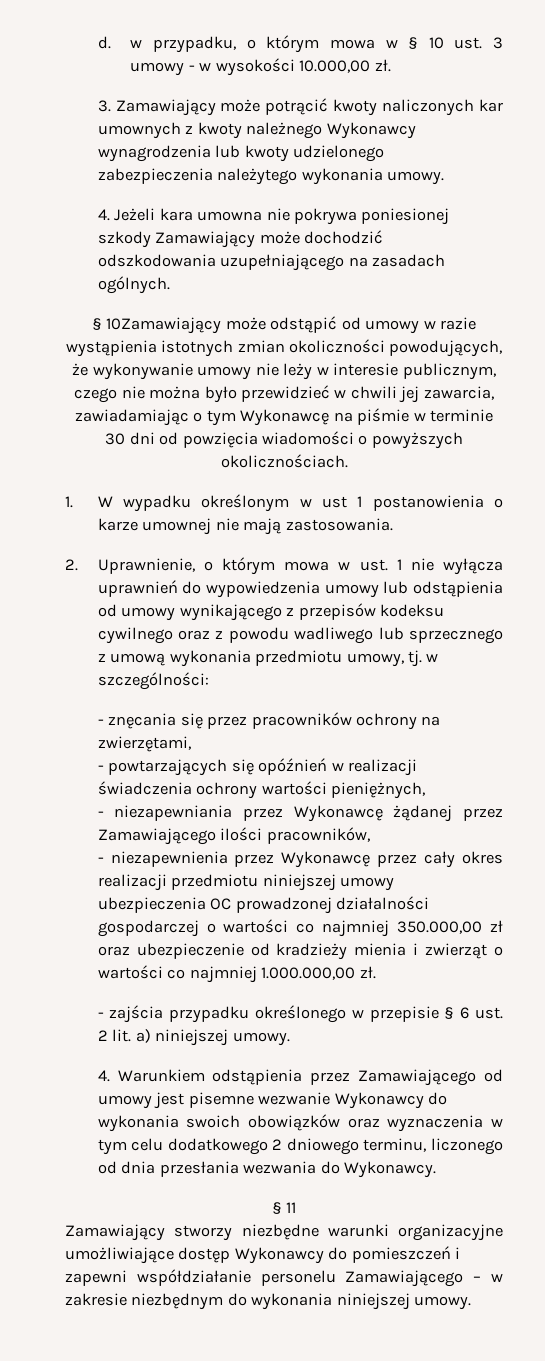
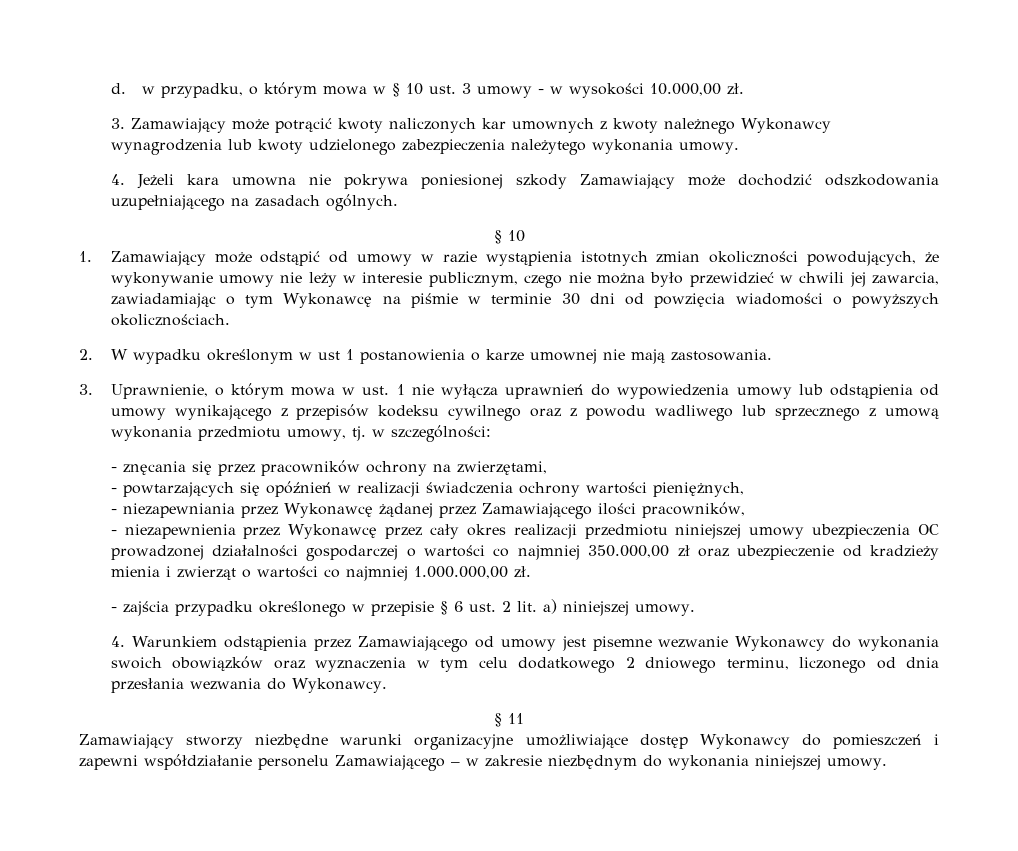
  4. Jeżeli kara umowna nie pokrywa poniesionej szkody Zamawiający może dochodzić odszkodowania uzupełniającego na zasadach ogólnych.
- § 10Zamawiający może odstąpić od umowy w razie wystąpienia istotnych zmian okoliczności powodujących, że wykonywanie umowy nie leży w interesie publicznym, czego nie można było przewidzieć w chwili jej zawarcia, zawiadamiając o tym Wykonawcę na piśmie w terminie 30 dni od powzięcia wiadomości o powyższych okolicznościach.
+ § 10
+ 1. Zamawiający może odstąpić od umowy w razie wystąpienia istotnych zmian okoliczności powodujących, że wykonywanie umowy nie leży w interesie publicznym, czego nie można było przewidzieć w chwili jej zawarcia, zawiadamiając o tym Wykonawcę na piśmie w terminie 30 dni od powzięcia wiadomości o powyższych okolicznościach.
- 1. W wypadku określonym w ust 1 postanowienia o karze umownej nie mają zastosowania.
+ 2. W wypadku określonym w ust 1 postanowienia o karze umownej nie mają zastosowania.
- 2. Uprawnienie, o którym mowa w ust. 1 nie wyłącza uprawnień do wypowiedzenia umowy lub odstąpienia od umowy wynikającego z przepisów kodeksu cywilnego oraz z powodu wadliwego lub sprzecznego z umową wykonania przedmiotu umowy, tj. w szczególności:
+ 3. Uprawnienie, o którym mowa w ust. 1 nie wyłącza uprawnień do wypowiedzenia umowy lub odstąpienia od umowy wynikającego z przepisów kodeksu cywilnego oraz z powodu wadliwego lub sprzecznego z umową wykonania przedmiotu umowy, tj. w szczególności:

